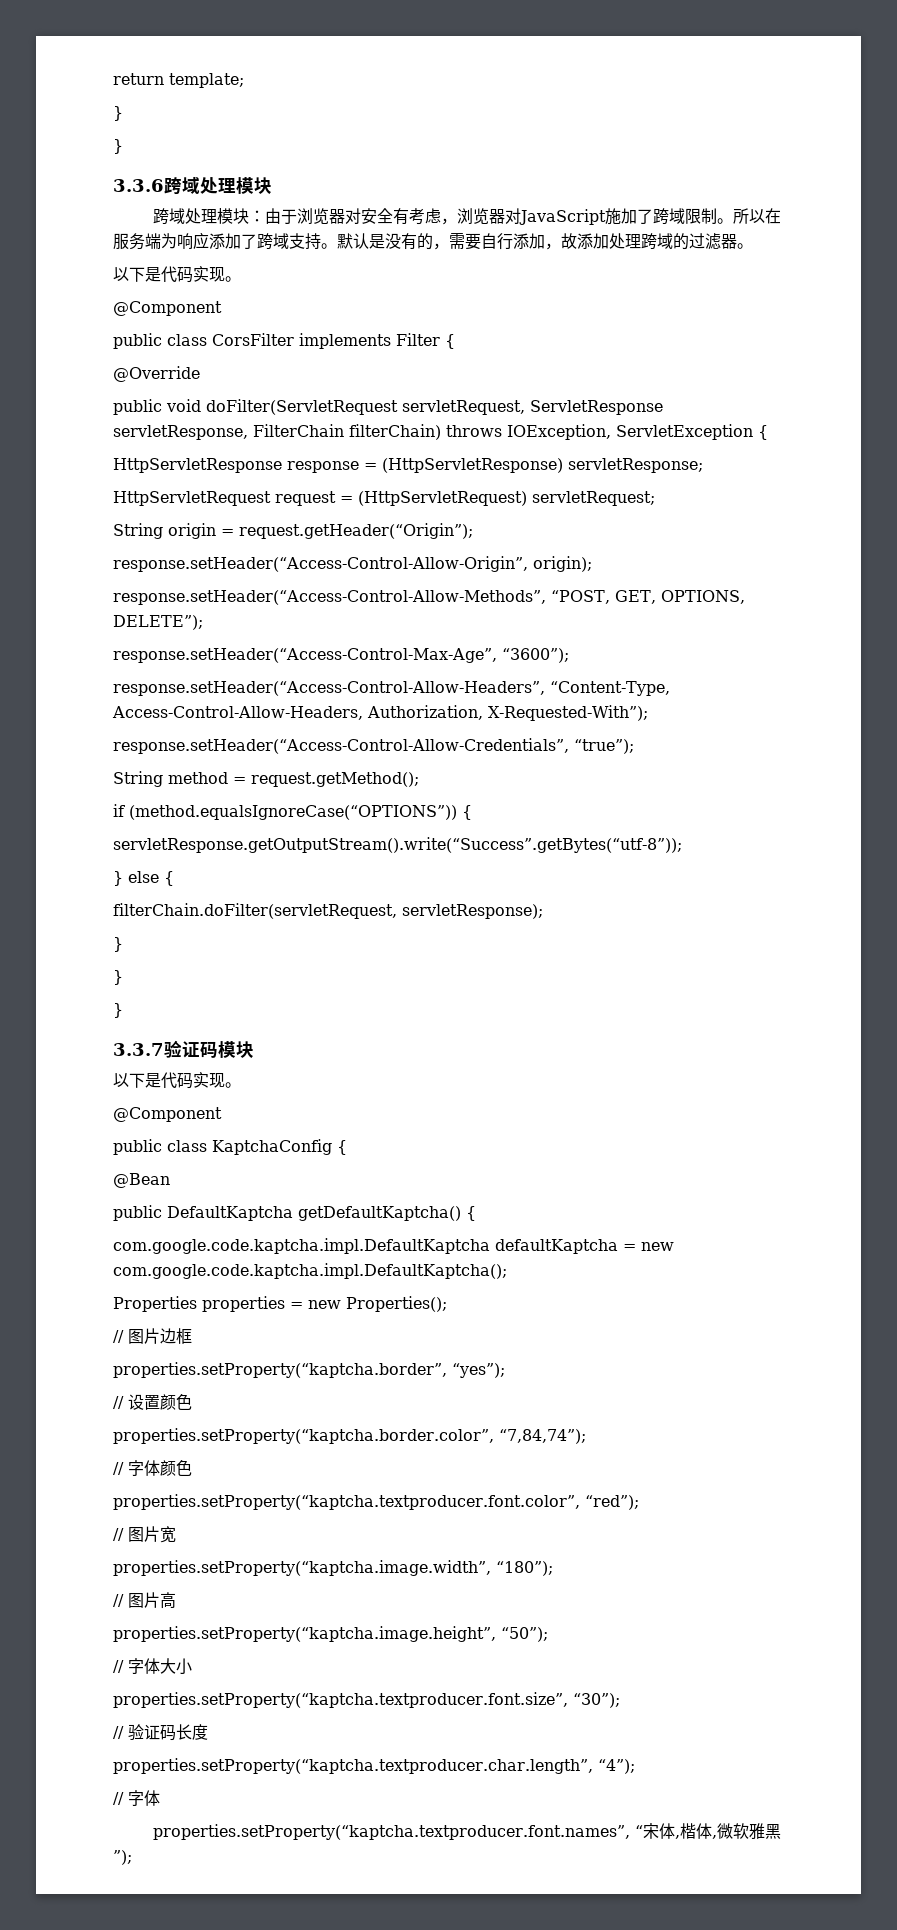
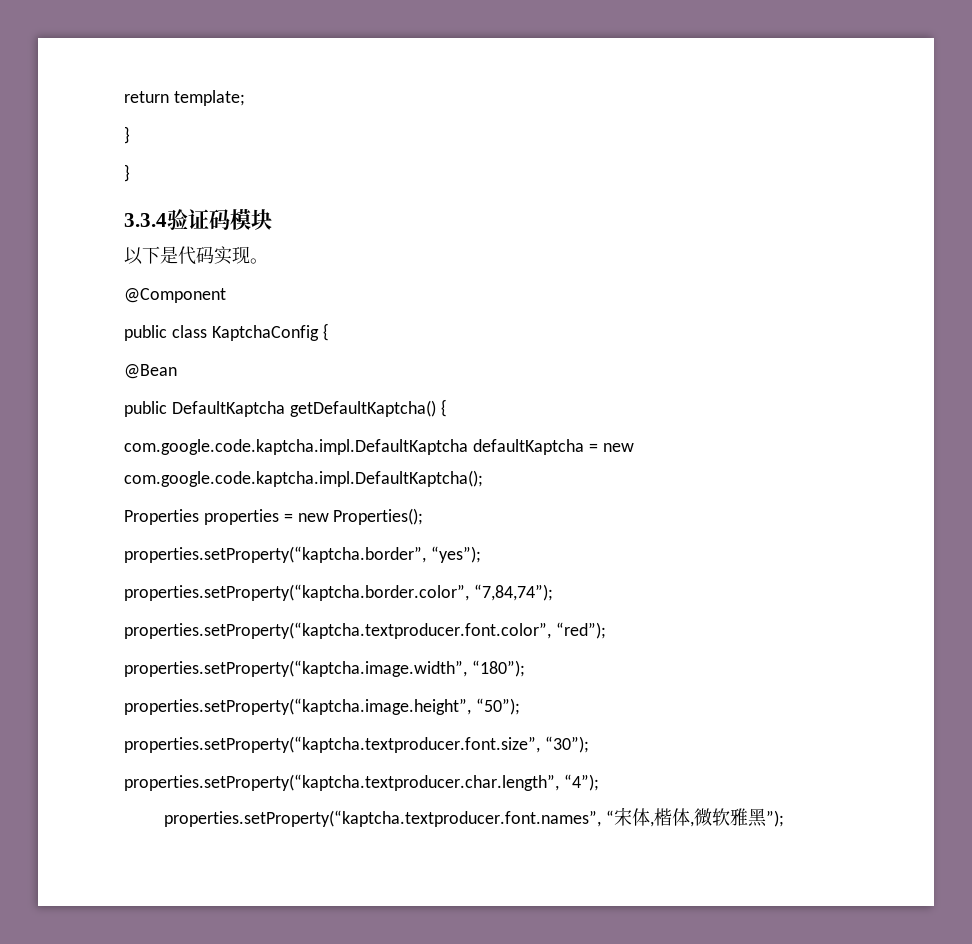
- 3.3.6跨域处理模块
- 跨域处理模块：由于浏览器对安全有考虑，浏览器对JavaScript施加了跨域限制。所以在服务端为响应添加了跨域支持。默认是没有的，需要自行添加，故添加处理跨域的过滤器。
- 以下是代码实现。
- @Component
- public class CorsFilter implements Filter {
- @Override
- public void doFilter(ServletRequest servletRequest, ServletResponse servletResponse, FilterChain filterChain) throws IOException, ServletException {
- HttpServletResponse response = (HttpServletResponse) servletResponse;
- HttpServletRequest request = (HttpServletRequest) servletRequest;
- String origin = request.getHeader(“Origin”);
- response.setHeader(“Access-Control-Allow-Origin”, origin);
- response.setHeader(“Access-Control-Allow-Methods”, “POST, GET, OPTIONS, DELETE”);
- response.setHeader(“Access-Control-Max-Age”, “3600”);
- response.setHeader(“Access-Control-Allow-Headers”, “Content-Type, Access-Control-Allow-Headers, Authorization, X-Requested-With”);
- response.setHeader(“Access-Control-Allow-Credentials”, “true”);
- String method = request.getMethod();
- if (method.equalsIgnoreCase(“OPTIONS”)) {
- servletResponse.getOutputStream().write(“Success”.getBytes(“utf-8”));
- } else {
- filterChain.doFilter(servletRequest, servletResponse);
- }
- }
- }
- 3.3.7验证码模块
+ 3.3.4验证码模块
- // 图片边框
- // 设置颜色
- // 字体颜色
- // 图片宽
- // 图片高
- // 字体大小
- // 验证码长度
  properties.setProperty(“kaptcha.textproducer.char.length”, “4”);
- // 字体

